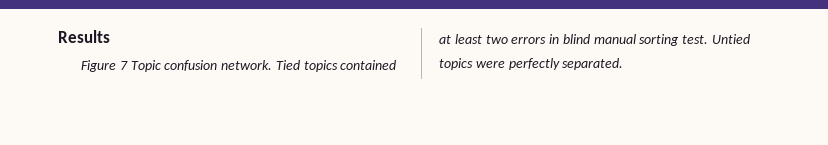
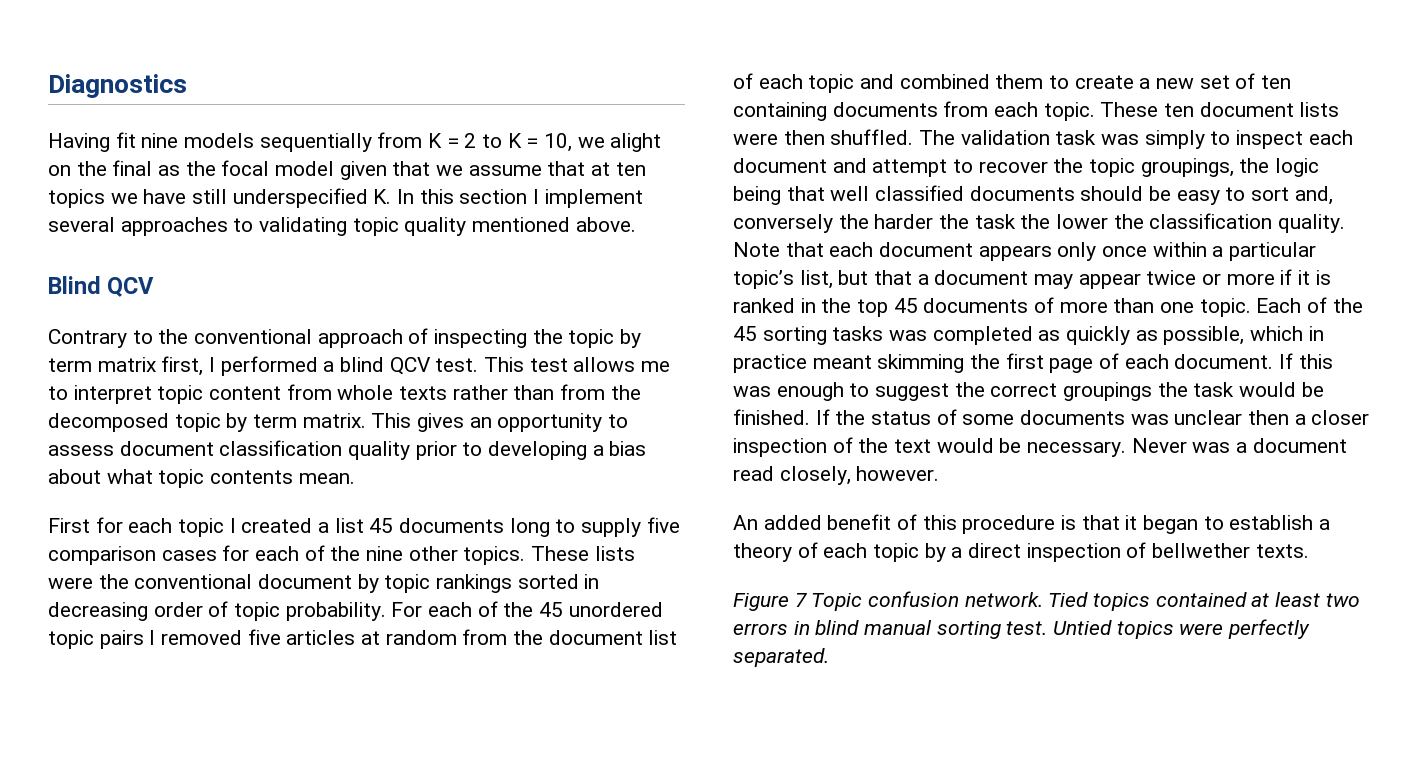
- Results
+ Diagnostics
+ Having fit nine models sequentially from K = 2 to K = 10, we alight on the final as the focal model given that we assume that at ten topics we have still underspecified K. In this section I implement several approaches to validating topic quality mentioned above.
+ Blind QCV
+ Contrary to the conventional approach of inspecting the topic by term matrix first, I performed a blind QCV test. This test allows me to interpret topic content from whole texts rather than from the decomposed topic by term matrix. This gives an opportunity to assess document classification quality prior to developing a bias about what topic contents mean.
+ First for each topic I created a list 45 documents long to supply five comparison cases for each of the nine other topics. These lists were the conventional document by topic rankings sorted in decreasing order of topic probability. For each of the 45 unordered topic pairs I removed five articles at random from the document list of each topic and combined them to create a new set of ten containing documents from each topic. These ten document lists were then shuffled. The validation task was simply to inspect each document and attempt to recover the topic groupings, the logic being that well classified documents should be easy to sort and, conversely the harder the task the lower the classification quality. Note that each document appears only once within a particular topic’s list, but that a document may appear twice or more if it is ranked in the top 45 documents of more than one topic. Each of the 45 sorting tasks was completed as quickly as possible, which in practice meant skimming the first page of each document. If this was enough to suggest the correct groupings the task would be finished. If the status of some documents was unclear then a closer inspection of the text would be necessary. Never was a document read closely, however.
+ An added benefit of this procedure is that it began to establish a theory of each topic by a direct inspection of bellwether texts.

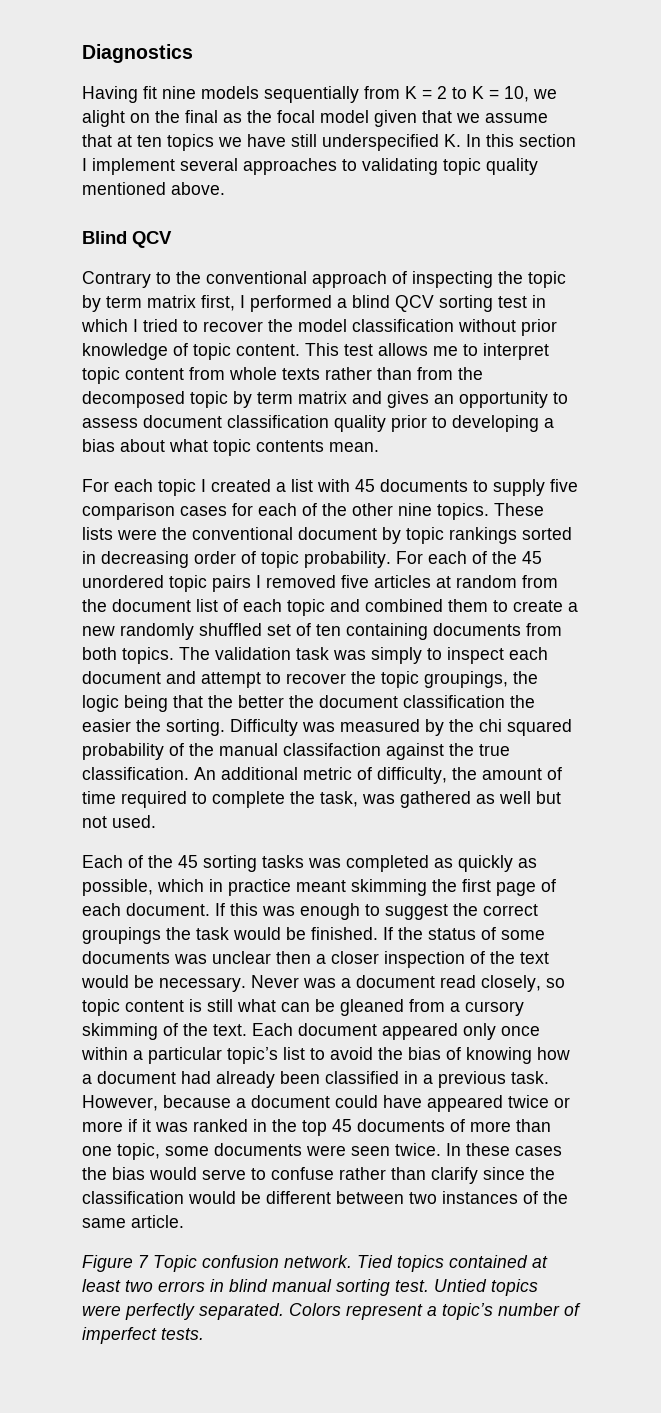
- Contrary to the conventional approach of inspecting the topic by term matrix first, I performed a blind QCV test.
+ Contrary to the conventional approach of inspecting the topic by term matrix first, I performed a blind QCV sorting test in which I tried to recover the model classification without prior knowledge of topic content.
- This test allows me to interpret topic content from whole texts rather than from the decomposed topic by term matrix. This gives an opportunity to assess document classification quality prior to developing a bias about what topic contents mean.
+ This test allows me to interpret topic content from whole texts rather than from the decomposed topic by term matrix and gives an opportunity to assess document classification quality prior to developing a bias about what topic contents mean.
- First for each topic I created a list 45 documents long to supply five comparison cases for each of the nine other topics.
+ For each topic I created a list with 45 documents to supply five comparison cases for each of the other nine topics.
- For each of the 45 unordered topic pairs I removed five articles at random from the document list of each topic and combined them to create a new set of ten containing documents from each topic. These ten document lists were then shuffled.
+ For each of the 45 unordered topic pairs I removed five articles at random from the document list of each topic and combined them to create a new randomly shuffled set of ten containing documents from both topics.
- The validation task was simply to inspect each document and attempt to recover the topic groupings, the logic being that well classified documents should be easy to sort and, conversely the harder the task the lower the classification quality. Note that each document appears only once within a particular topic’s list, but that a document may appear twice or more if it is ranked in the top 45 documents of more than one topic. Each of the 45 sorting tasks was completed as quickly as possible, which in practice meant skimming the first page of each document.
+ The validation task was simply to inspect each document and attempt to recover the topic groupings, the logic being that the better the document classification the easier the sorting. Difficulty was measured by the chi squared probability of the manual classifaction against the true classification. An additional metric of difficulty, the amount of time required to complete the task, was gathered as well but not used.
+ Each of the 45 sorting tasks was completed as quickly as possible, which in practice meant skimming the first page of each document.
- Never was a document read closely, however.
- An added benefit of this procedure is that it began to establish a theory of each topic by a direct inspection of bellwether texts.
+ Never was a document read closely, so topic content is still what can be gleaned from a cursory skimming of the text. Each document appeared only once within a particular topic’s list to avoid the bias of knowing how a document had already been classified in a previous task. However, because a document could have appeared twice or more if it was ranked in the top 45 documents of more than one topic, some documents were seen twice. In these cases the bias would serve to confuse rather than clarify since the classification would be different between two instances of the same article.
+ Colors represent a topic’s number of imperfect tests.

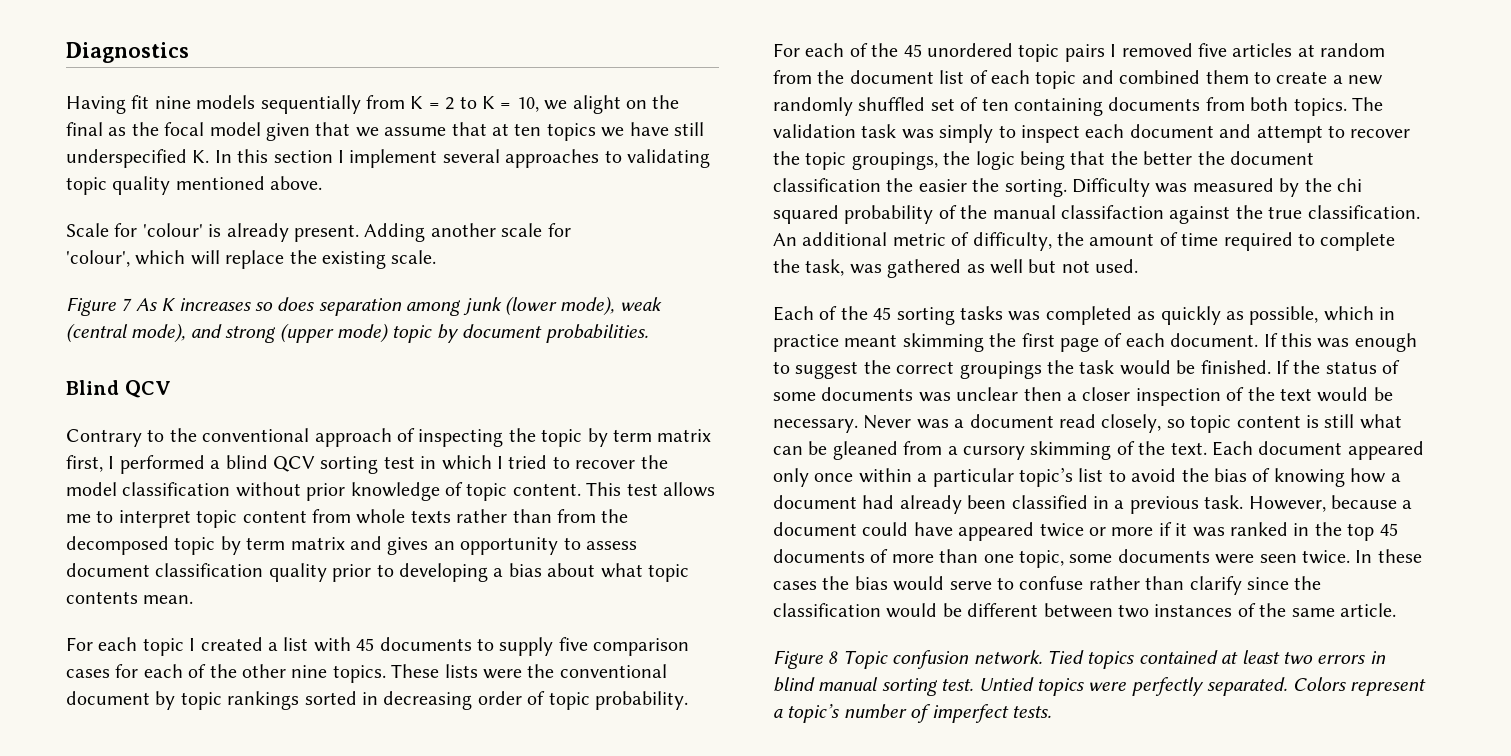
+ Scale for 'colour' is already present. Adding another scale for
+ 'colour', which will replace the existing scale.
+ Figure 7 As K increases so does separation among junk (lower mode), weak (central mode), and strong (upper mode) topic by document probabilities.
- Figure 7 Topic confusion network.
+ Figure 8 Topic confusion network.

